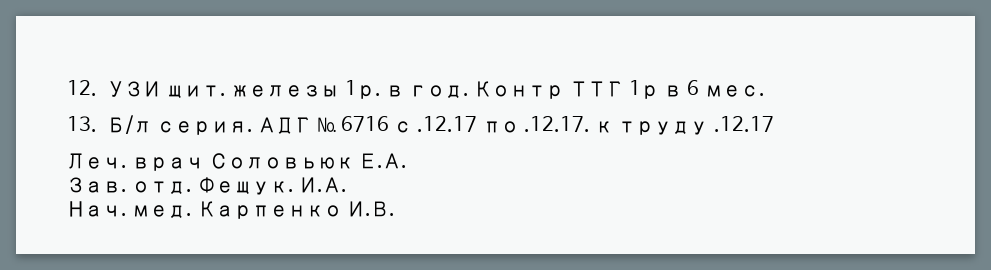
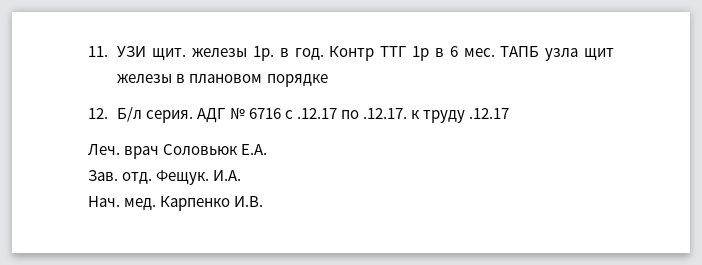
- 12. УЗИ щит. железы 1р. в год.
+ 11. УЗИ щит. железы 1р. в год.
- Контр ТТГ 1р в 6 мес.
- 13. Б/л серия.
+ Контр ТТГ 1р в 6 мес. ТАПБ узла щит железы в плановом порядке
+ 12. Б/л серия.

